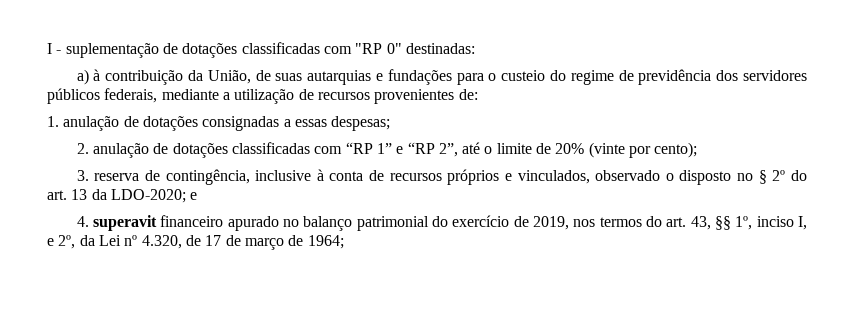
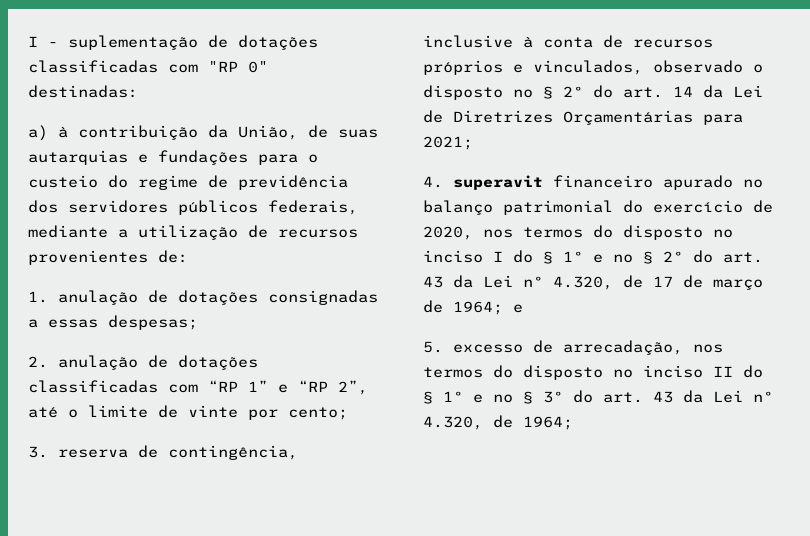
- 2. anulação de dotações classificadas com “RP 1” e “RP 2”, até o limite de 20% (vinte por cento);
+ 2. anulação de dotações classificadas com “RP 1” e “RP 2”, até o limite de vinte por cento;
- 3. reserva de contingência, inclusive à conta de recursos próprios e vinculados, observado o disposto no § 2º do art. 13 da LDO-2020; e
+ 3. reserva de contingência, inclusive à conta de recursos próprios e vinculados, observado o disposto no § 2º do art. 14 da Lei de Diretrizes Orçamentárias para 2021;
- 4. superavit financeiro apurado no balanço patrimonial do exercício de 2019, nos termos do art. 43, §§ 1º, inciso I, e 2º, da Lei nº 4.320, de 17 de março de 1964;
+ 4. superavit financeiro apurado no balanço patrimonial do exercício de 2020, nos termos do disposto no inciso I do § 1º e no § 2º do art. 43 da Lei nº 4.320, de 17 de março de 1964; e
+ 5. excesso de arrecadação, nos termos do disposto no inciso II do § 1º e no § 3º do art. 43 da Lei nº 4.320, de 1964;

